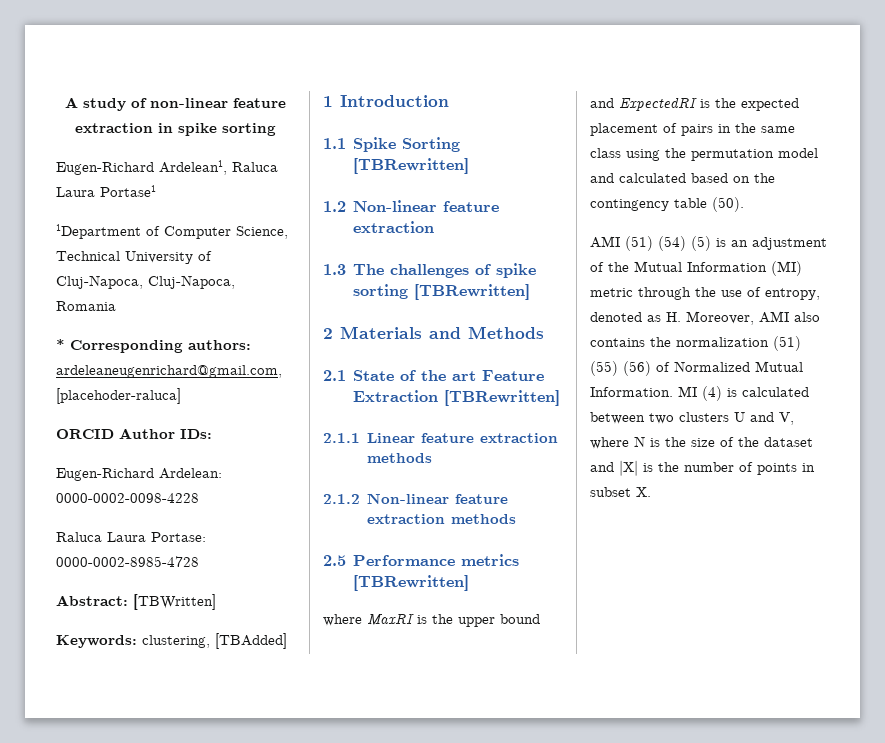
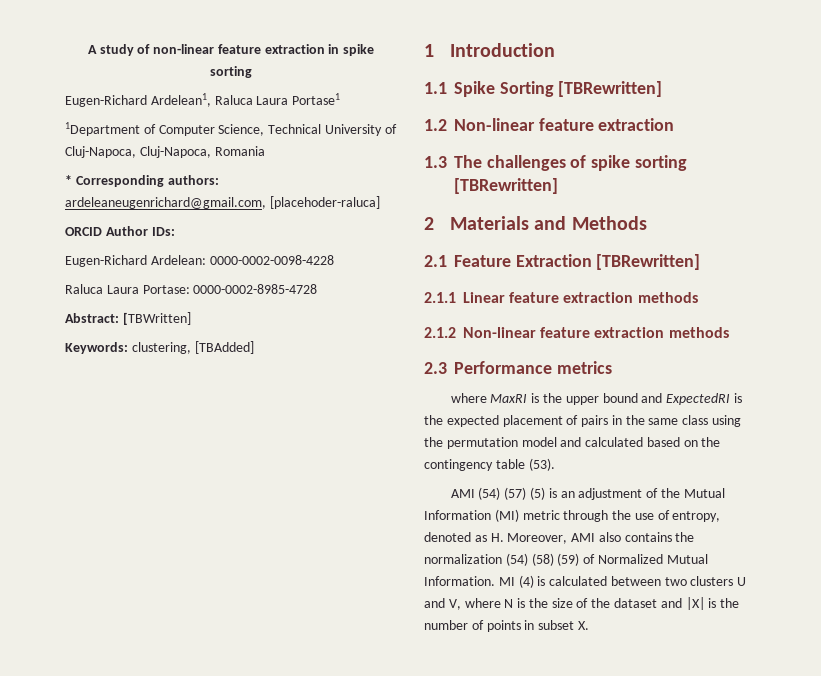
- 2.1 State of the art Feature Extraction [TBRewritten]
+ 2.1 Feature Extraction [TBRewritten]
- 2.5 Performance metrics [TBRewritten]
+ 2.3 Performance metrics
- where MaxRI is the upper bound and ExpectedRI is the expected placement of pairs in the same class using the permutation model and calculated based on the contingency table (50).
- AMI (51) (54) (5) is an adjustment of the Mutual Information (MI) metric through the use of entropy, denoted as H. Moreover, AMI also contains the normalization (51) (55) (56) of Normalized Mutual Information.
+ where MaxRI is the upper bound and ExpectedRI is the expected placement of pairs in the same class using the permutation model and calculated based on the contingency table (53).
+ AMI (54) (57) (5) is an adjustment of the Mutual Information (MI) metric through the use of entropy, denoted as H. Moreover, AMI also contains the normalization (54) (58) (59) of Normalized Mutual Information.

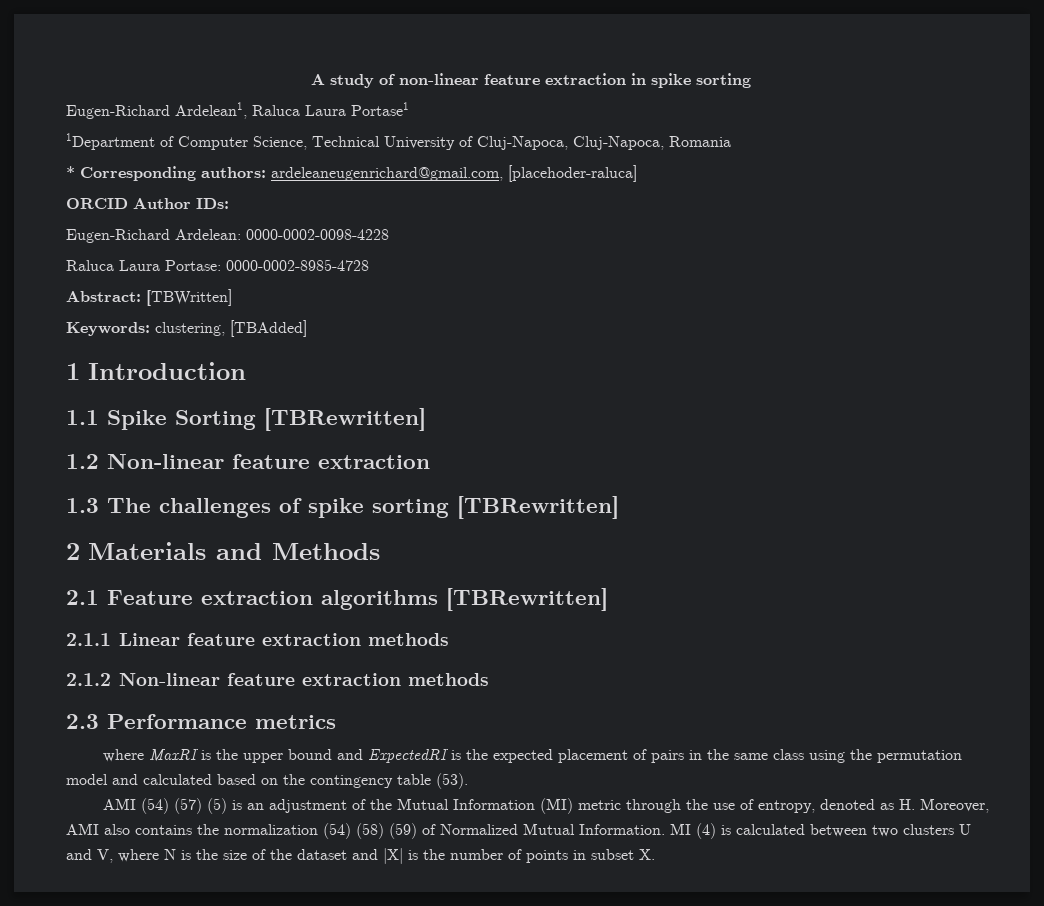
- 2.1 Feature Extraction [TBRewritten]
+ 2.1 Feature extraction algorithms [TBRewritten]

